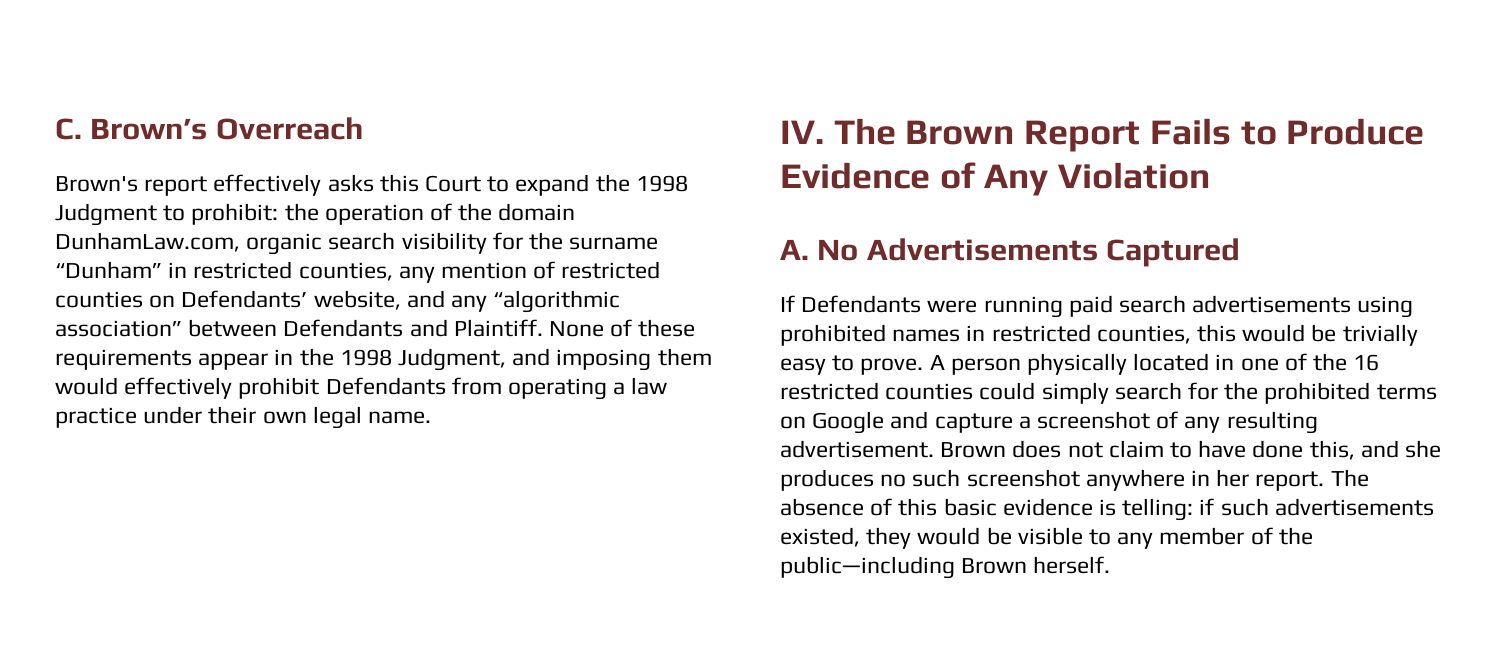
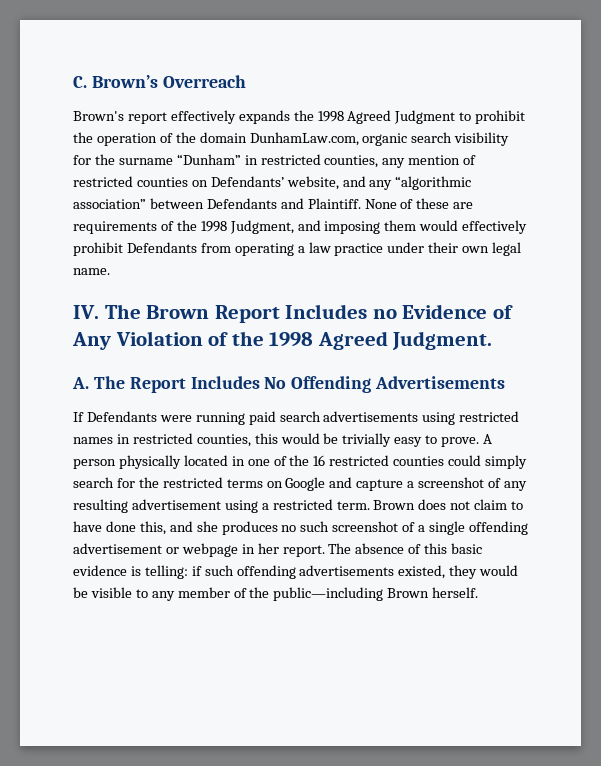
- Brown's report effectively asks this Court to expand the 1998 Judgment to prohibit: the operation of the domain DunhamLaw.com, organic search visibility for the surname “Dunham” in restricted counties, any mention of restricted counties on Defendants’ website, and any “algorithmic association” between Defendants and Plaintiff.
+ Brown's report effectively expands the 1998 Agreed Judgment to prohibit the operation of the domain DunhamLaw.com, organic search visibility for the surname “Dunham” in restricted counties, any mention of restricted counties on Defendants’ website, and any “algorithmic association” between Defendants and Plaintiff.
- None of these requirements appear in the 1998 Judgment, and imposing them would effectively prohibit Defendants from operating a law practice under their own legal name.
+ None of these are requirements of the 1998 Judgment, and imposing them would effectively prohibit Defendants from operating a law practice under their own legal name.
- IV. The Brown Report Fails to Produce Evidence of Any Violation
- A. No Advertisements Captured
+ IV. The Brown Report Includes no Evidence of Any Violation of the 1998 Agreed Judgment.
+ A. The Report Includes No Offending Advertisements
- If Defendants were running paid search advertisements using prohibited names in restricted counties, this would be trivially easy to prove.
+ If Defendants were running paid search advertisements using restricted names in restricted counties, this would be trivially easy to prove.
- A person physically located in one of the 16 restricted counties could simply search for the prohibited terms on Google and capture a screenshot of any resulting advertisement.
+ A person physically located in one of the 16 restricted counties could simply search for the restricted terms on Google and capture a screenshot of any resulting advertisement using a restricted term.
- Brown does not claim to have done this, and she produces no such screenshot anywhere in her report.
+ Brown does not claim to have done this, and she produces no such screenshot of a single offending advertisement or webpage in her report.
- The absence of this basic evidence is telling: if such advertisements existed, they would be visible to any member of the public—including Brown herself.
+ The absence of this basic evidence is telling: if such offending advertisements existed, they would be visible to any member of the public—including Brown herself.

